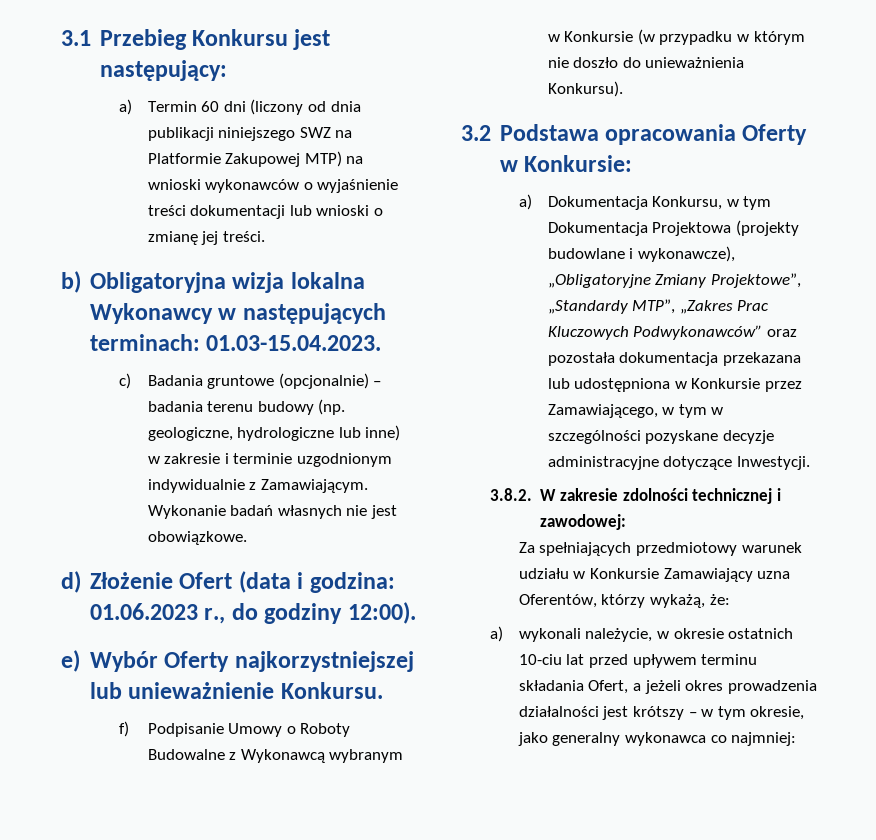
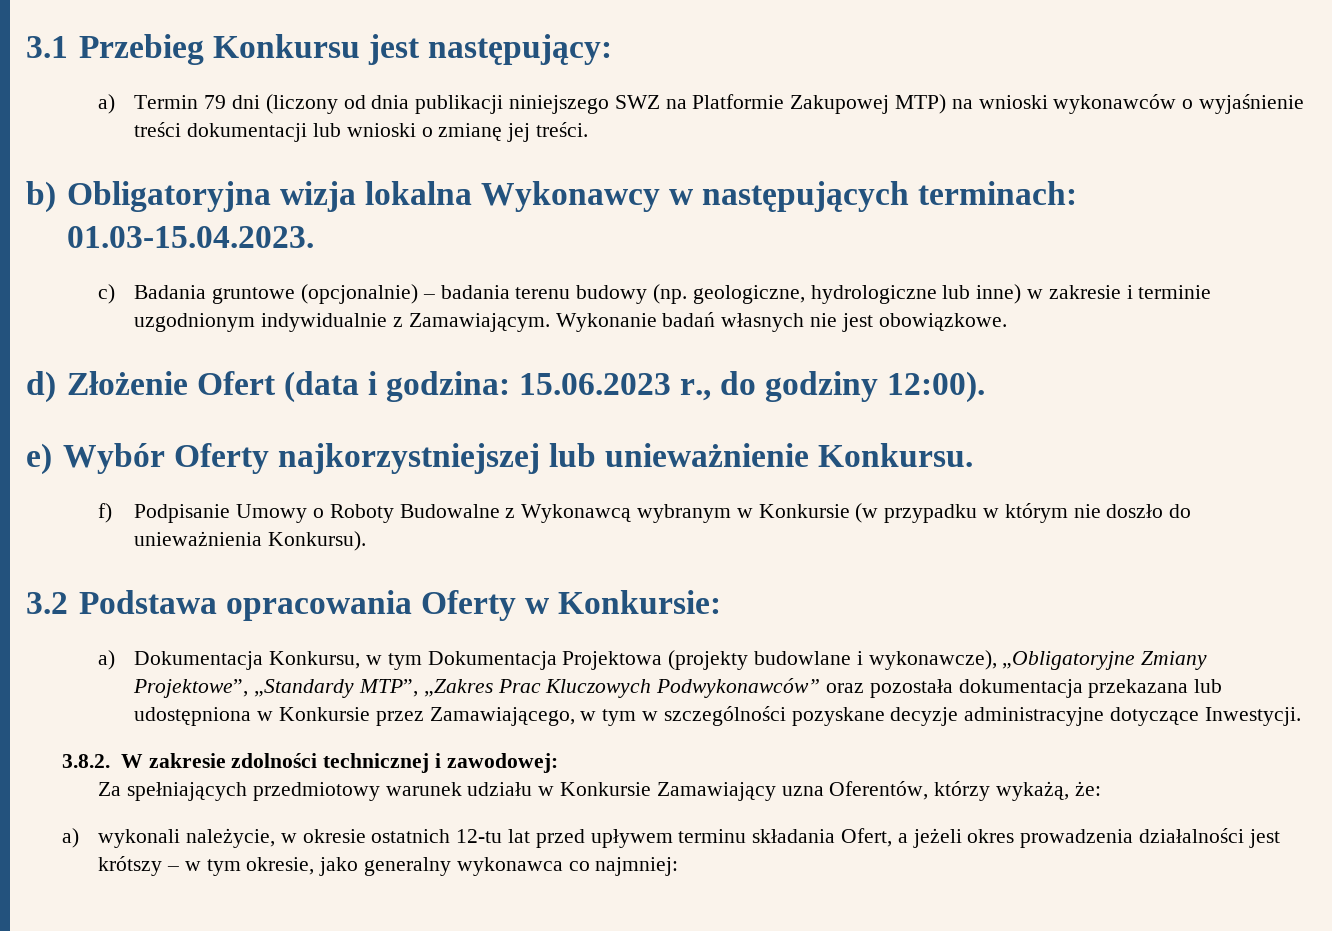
- a) Termin 60 dni (liczony od dnia publikacji niniejszego SWZ na Platformie Zakupowej MTP) na wnioski wykonawców o wyjaśnienie treści dokumentacji lub wnioski o zmianę jej treści.
+ a) Termin 79 dni (liczony od dnia publikacji niniejszego SWZ na Platformie Zakupowej MTP) na wnioski wykonawców o wyjaśnienie treści dokumentacji lub wnioski o zmianę jej treści.
- d) Złożenie Ofert (data i godzina: 01.06.2023 r., do godziny 12:00).
+ d) Złożenie Ofert (data i godzina: 15.06.2023 r., do godziny 12:00).
- a) wykonali należycie, w okresie ostatnich 10-ciu lat przed upływem terminu składania Ofert, a jeżeli okres prowadzenia działalności jest krótszy – w tym okresie, jako generalny wykonawca co najmniej:
+ a) wykonali należycie, w okresie ostatnich 12-tu lat przed upływem terminu składania Ofert, a jeżeli okres prowadzenia działalności jest krótszy – w tym okresie, jako generalny wykonawca co najmniej:

